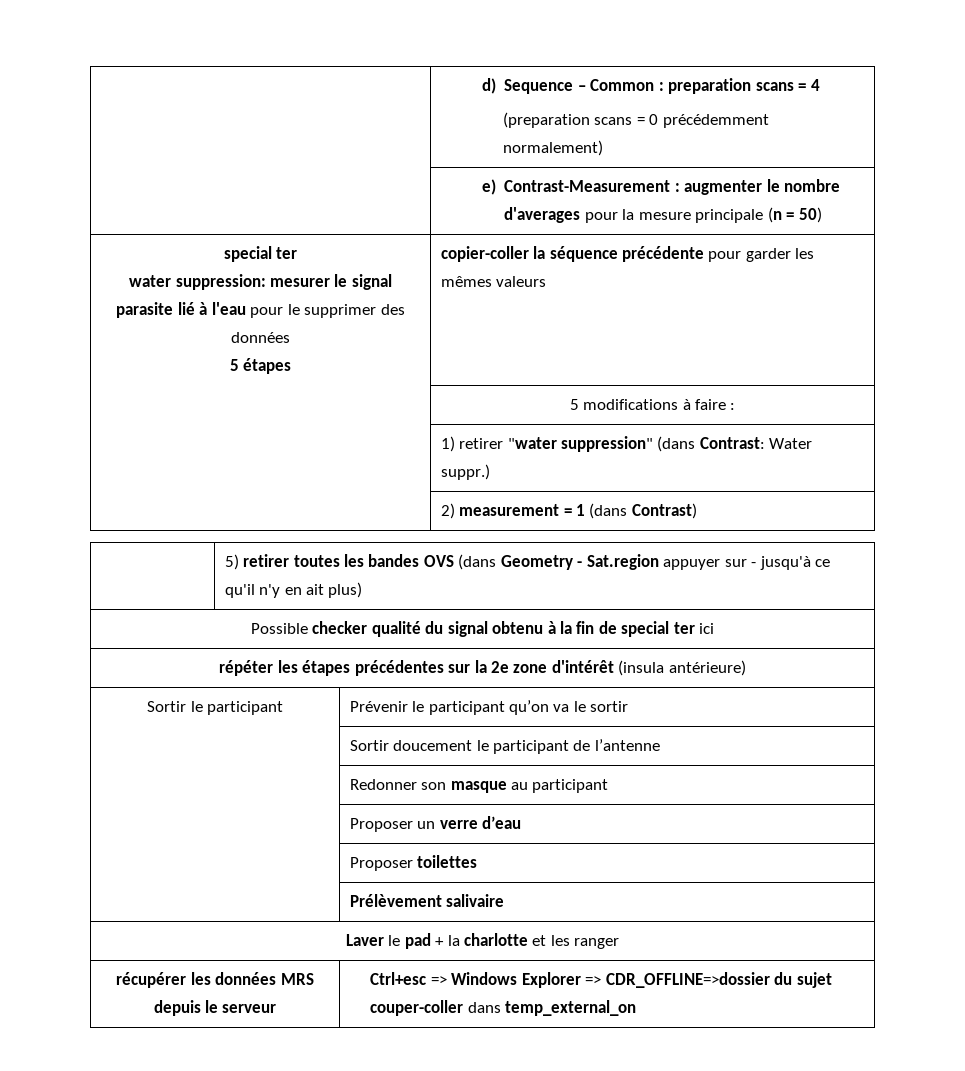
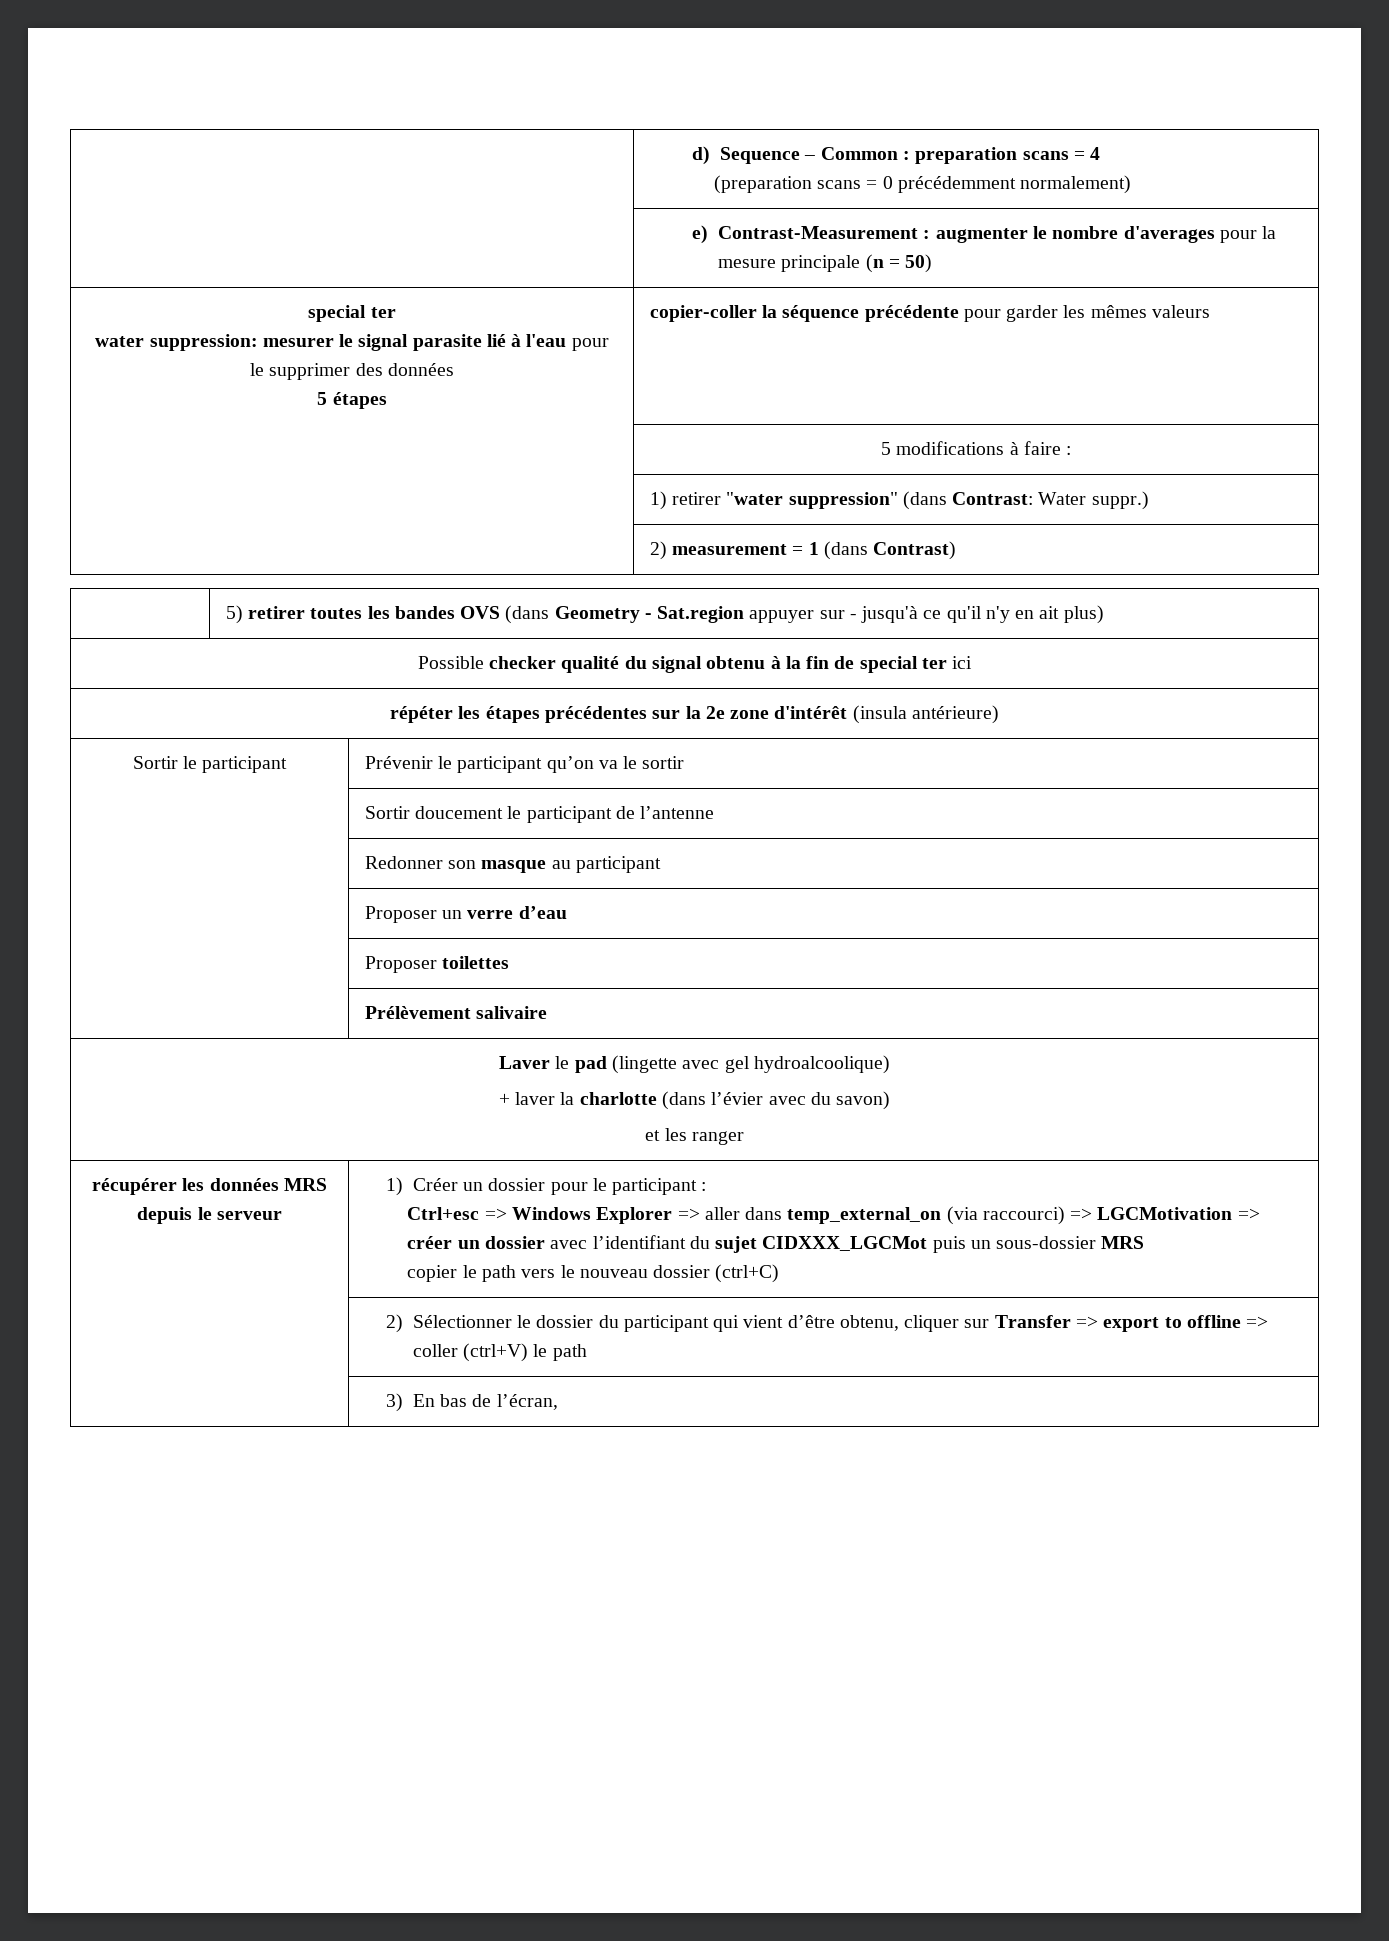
- Laver le pad + la charlotte et les ranger
+ Laver le pad (lingette avec gel hydroalcoolique)
+ + laver la charlotte (dans l’évier avec du savon)
+ et les ranger
+ 1) Créer un dossier pour le participant :
- Ctrl+esc => Windows Explorer => CDR_OFFLINE=>dossier du sujet couper-coller dans temp_external_on
+ Ctrl+esc => Windows Explorer => aller dans temp_external_on (via raccourci) => LGCMotivation => créer un dossier avec l’identifiant du sujet CIDXXX_LGCMot puis un sous-dossier MRS
+ copier le path vers le nouveau dossier (ctrl+C)
+ | 2) Sélectionner le dossier du participant qui vient d’être obtenu, cliquer sur Transfer => export to offline => coller (ctrl+V) le path
+ | 3) En bas de l’écran,

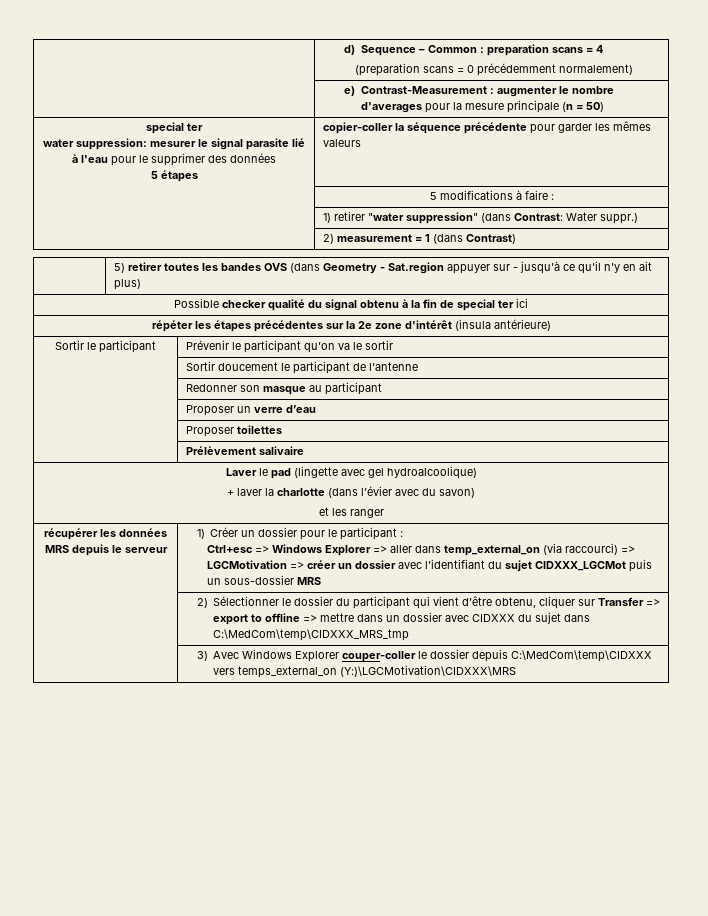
- copier le path vers le nouveau dossier (ctrl+C)
- | 2) Sélectionner le dossier du participant qui vient d’être obtenu, cliquer sur Transfer => export to offline => coller (ctrl+V) le path
- | 3) En bas de l’écran,
+ | 2) Sélectionner le dossier du participant qui vient d’être obtenu, cliquer sur Transfer => export to offline => mettre dans un dossier avec CIDXXX du sujet dans C:\MedCom\temp\CIDXXX_MRS_tmp
+ | 3) Avec Windows Explorer couper-coller le dossier depuis C:\MedCom\temp\CIDXXX vers temps_external_on (Y:)\LGCMotivation\CIDXXX\MRS

